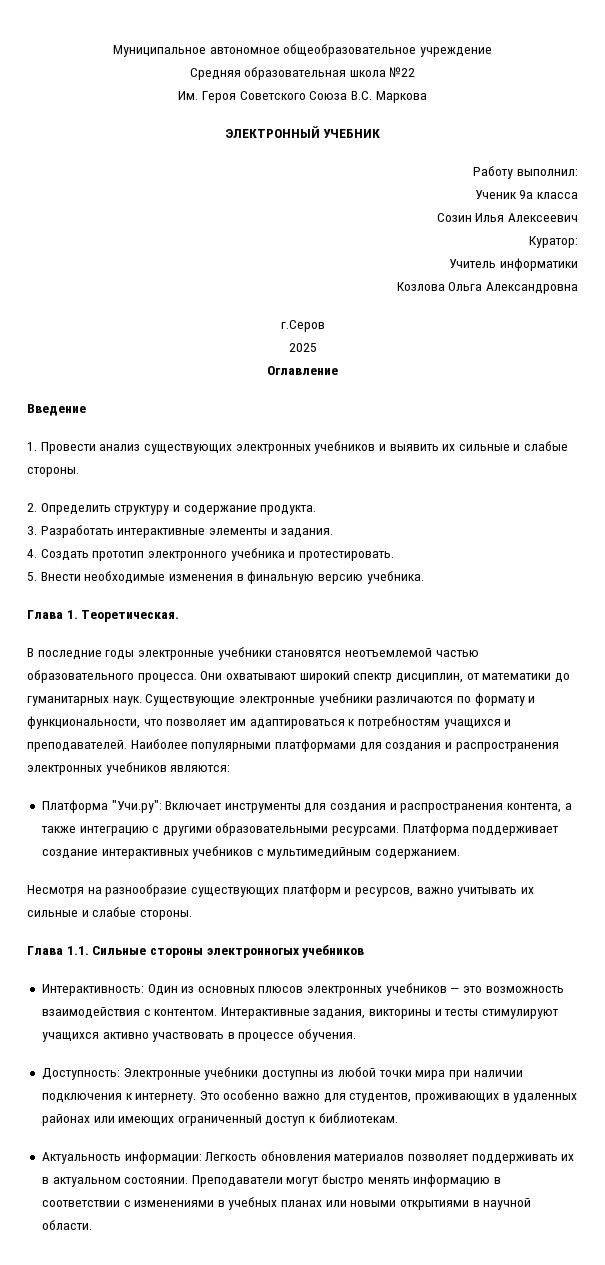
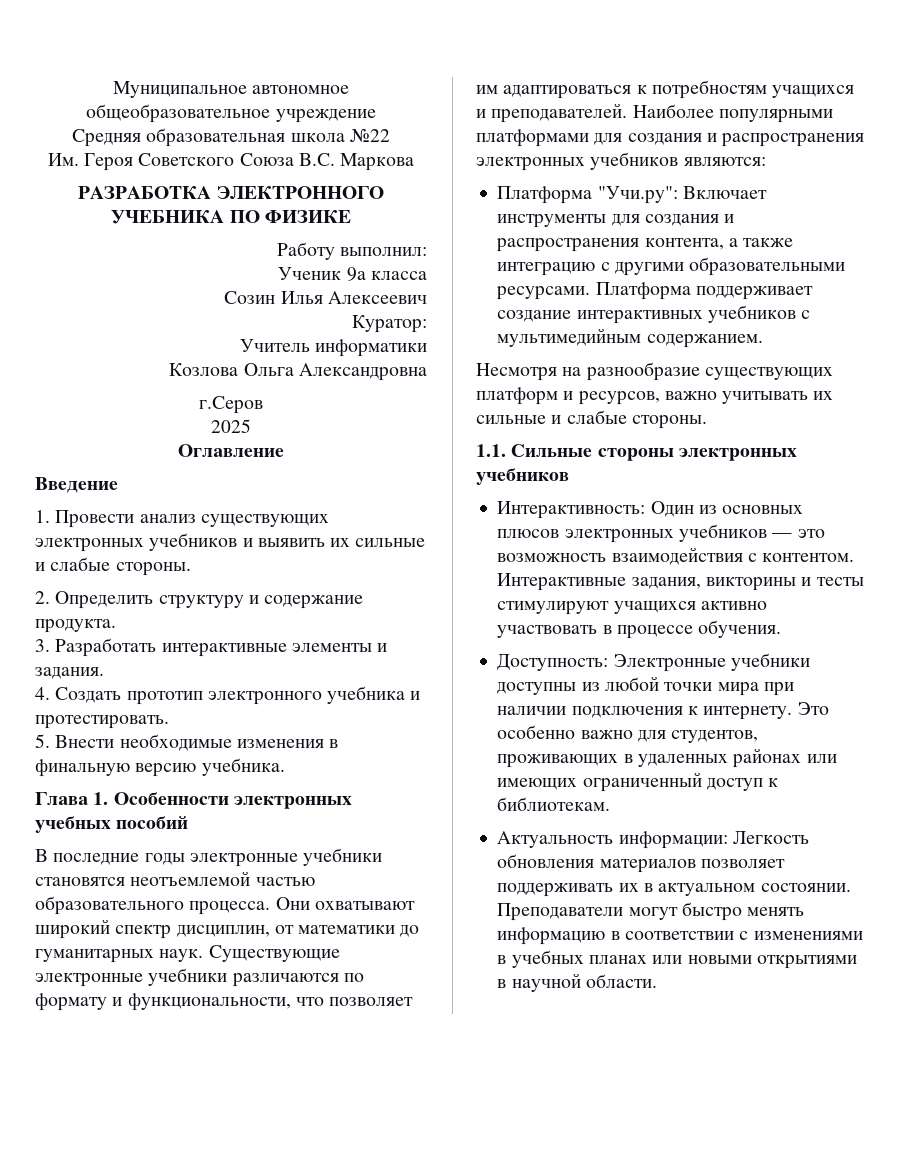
- ЭЛЕКТРОННЫЙ УЧЕБНИК
+ РАЗРАБОТКА ЭЛЕКТРОННОГО УЧЕБНИКА ПО ФИЗИКЕ
- Глава 1. Теоретическая.
+ Глава 1. Особенности электронных учебных пособий
- Глава 1.1. Сильные стороны электронногых учебников
+ 1.1. Сильные стороны электронных учебников

